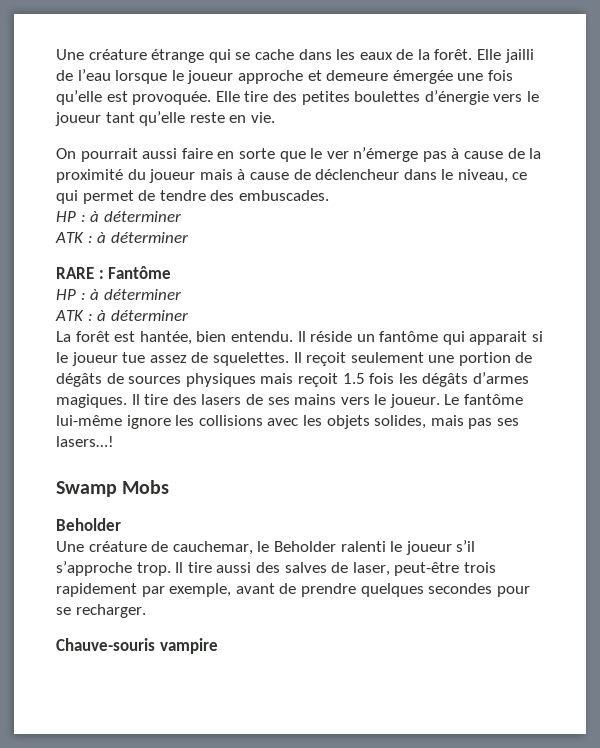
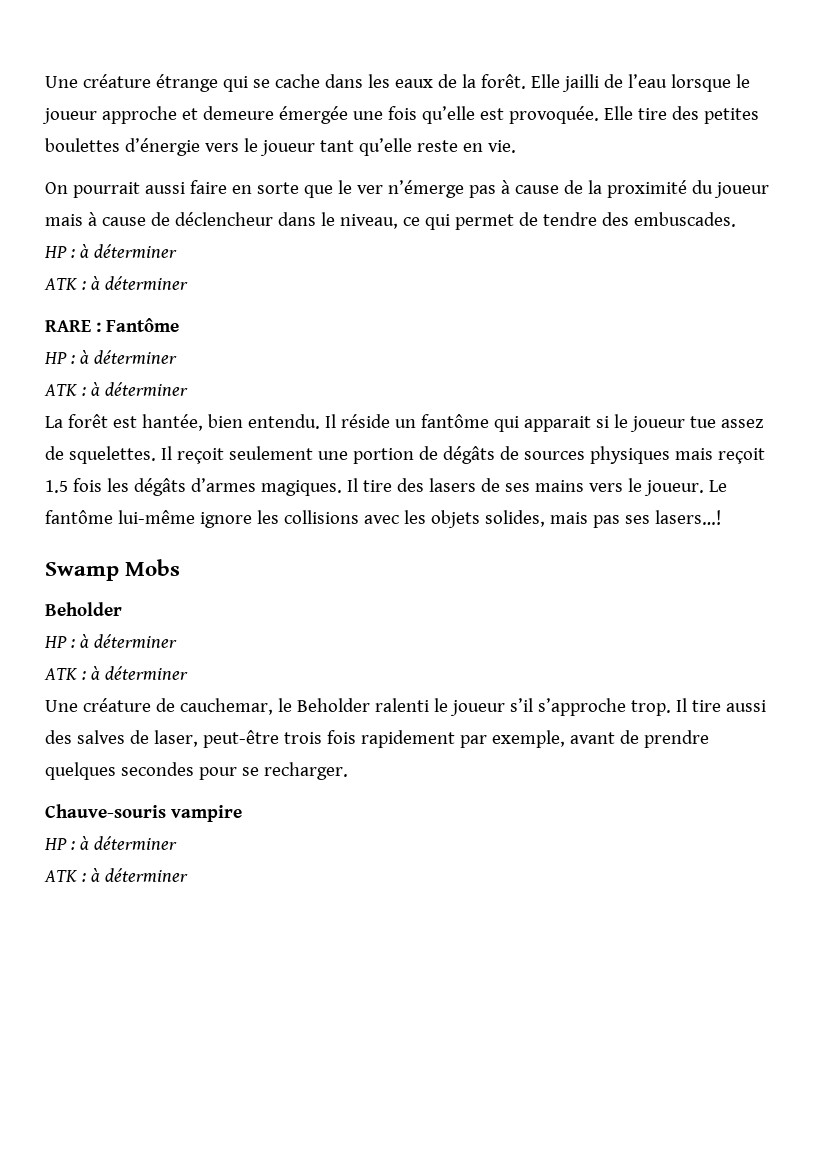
  Swamp Mobs
  Beholder
+ HP : à déterminer
+ ATK : à déterminer
- Il tire aussi des salves de laser, peut-être trois rapidement par exemple, avant de prendre quelques secondes pour se recharger.
+ Il tire aussi des salves de laser, peut-être trois fois rapidement par exemple, avant de prendre quelques secondes pour se recharger.
  Chauve-souris vampire
+ HP : à déterminer
+ ATK : à déterminer

